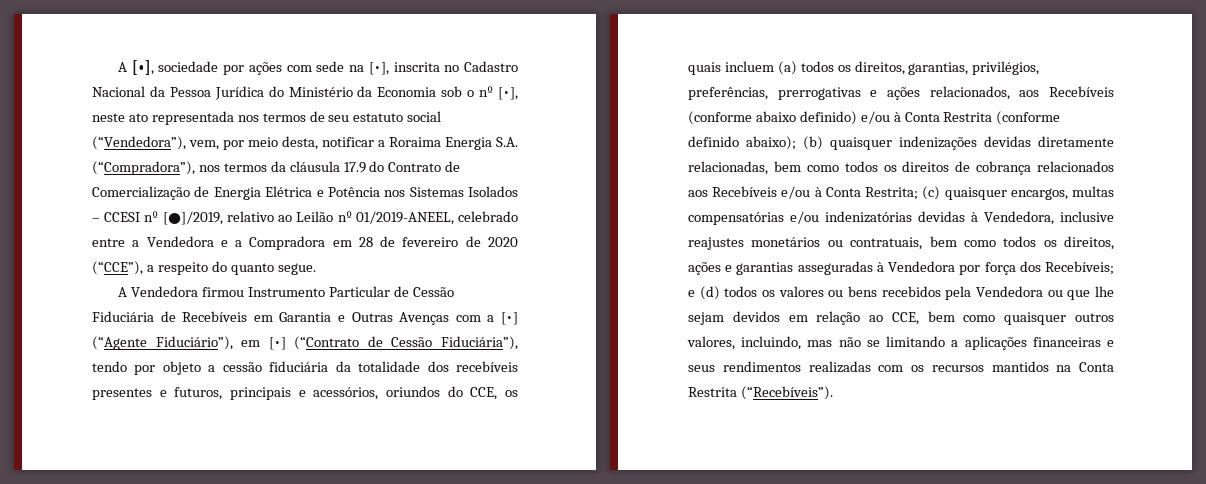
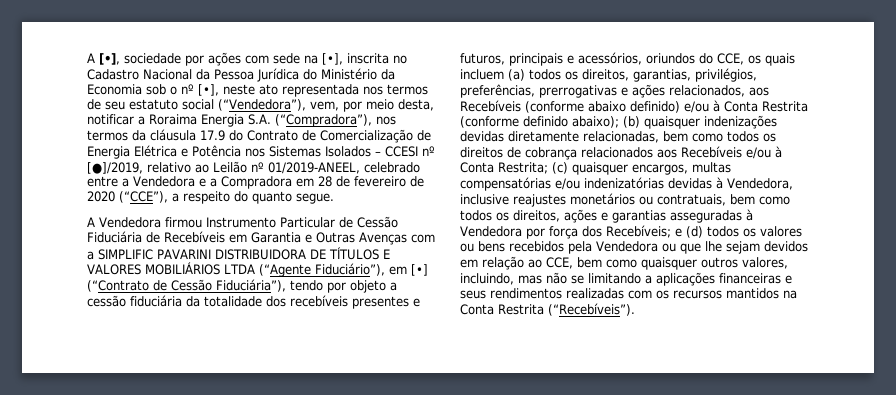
- A Vendedora firmou Instrumento Particular de Cessão Fiduciária de Recebíveis em Garantia e Outras Avenças com a [•] (“Agente Fiduciário”), em [•] (“Contrato de Cessão Fiduciária”), tendo por objeto a cessão fiduciária da totalidade dos recebíveis presentes e futuros, principais e acessórios, oriundos do CCE, os quais incluem (a) todos os direitos, garantias, privilégios, preferências, prerrogativas e ações relacionados, aos Recebíveis (conforme abaixo definido) e/ou à Conta Restrita (conforme definido abaixo);
+ A Vendedora firmou Instrumento Particular de Cessão Fiduciária de Recebíveis em Garantia e Outras Avenças com a SIMPLIFIC PAVARINI DISTRIBUIDORA DE TÍTULOS E VALORES MOBILIÁRIOS LTDA (“Agente Fiduciário”), em [•] (“Contrato de Cessão Fiduciária”), tendo por objeto a cessão fiduciária da totalidade dos recebíveis presentes e futuros, principais e acessórios, oriundos do CCE, os quais incluem (a) todos os direitos, garantias, privilégios, preferências, prerrogativas e ações relacionados, aos Recebíveis (conforme abaixo definido) e/ou à Conta Restrita (conforme definido abaixo);

